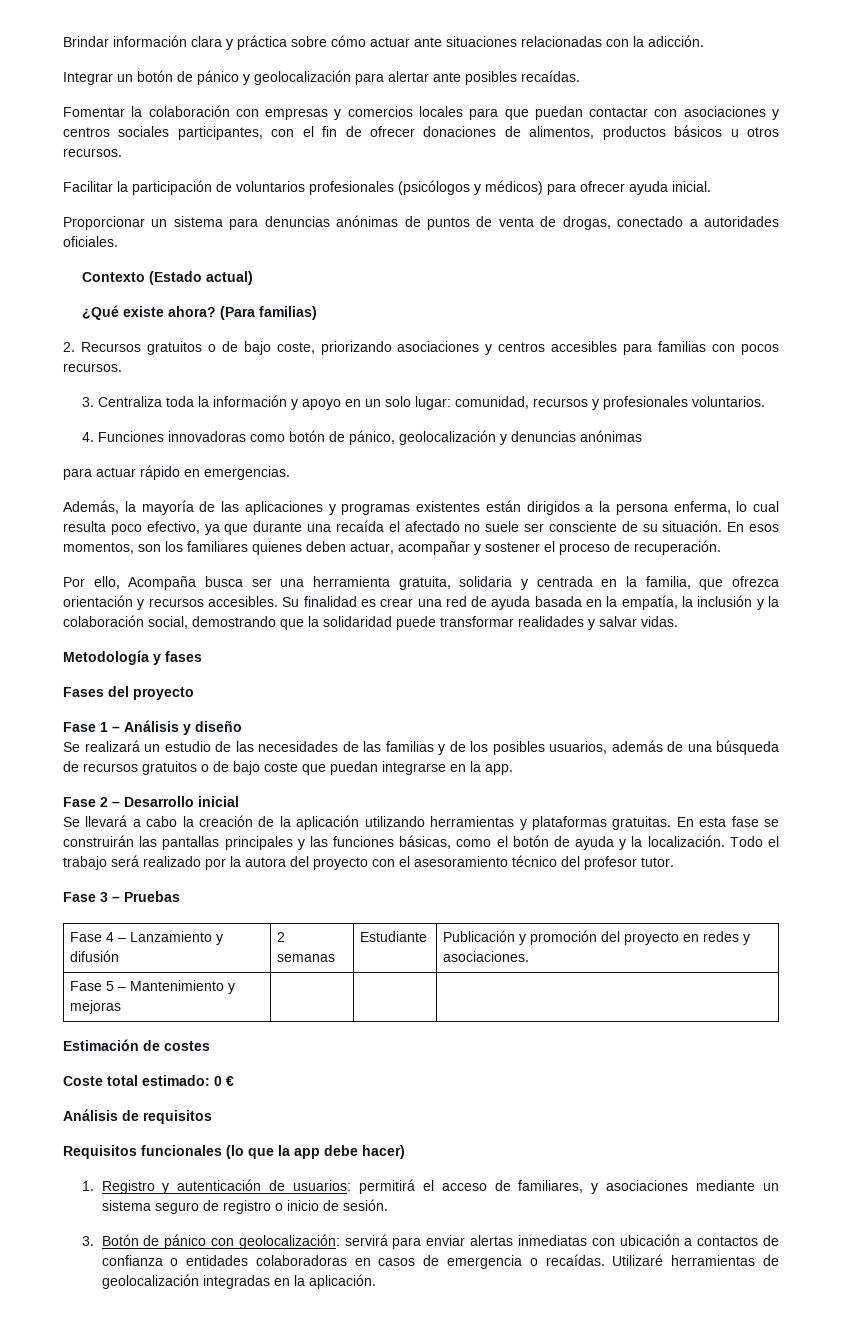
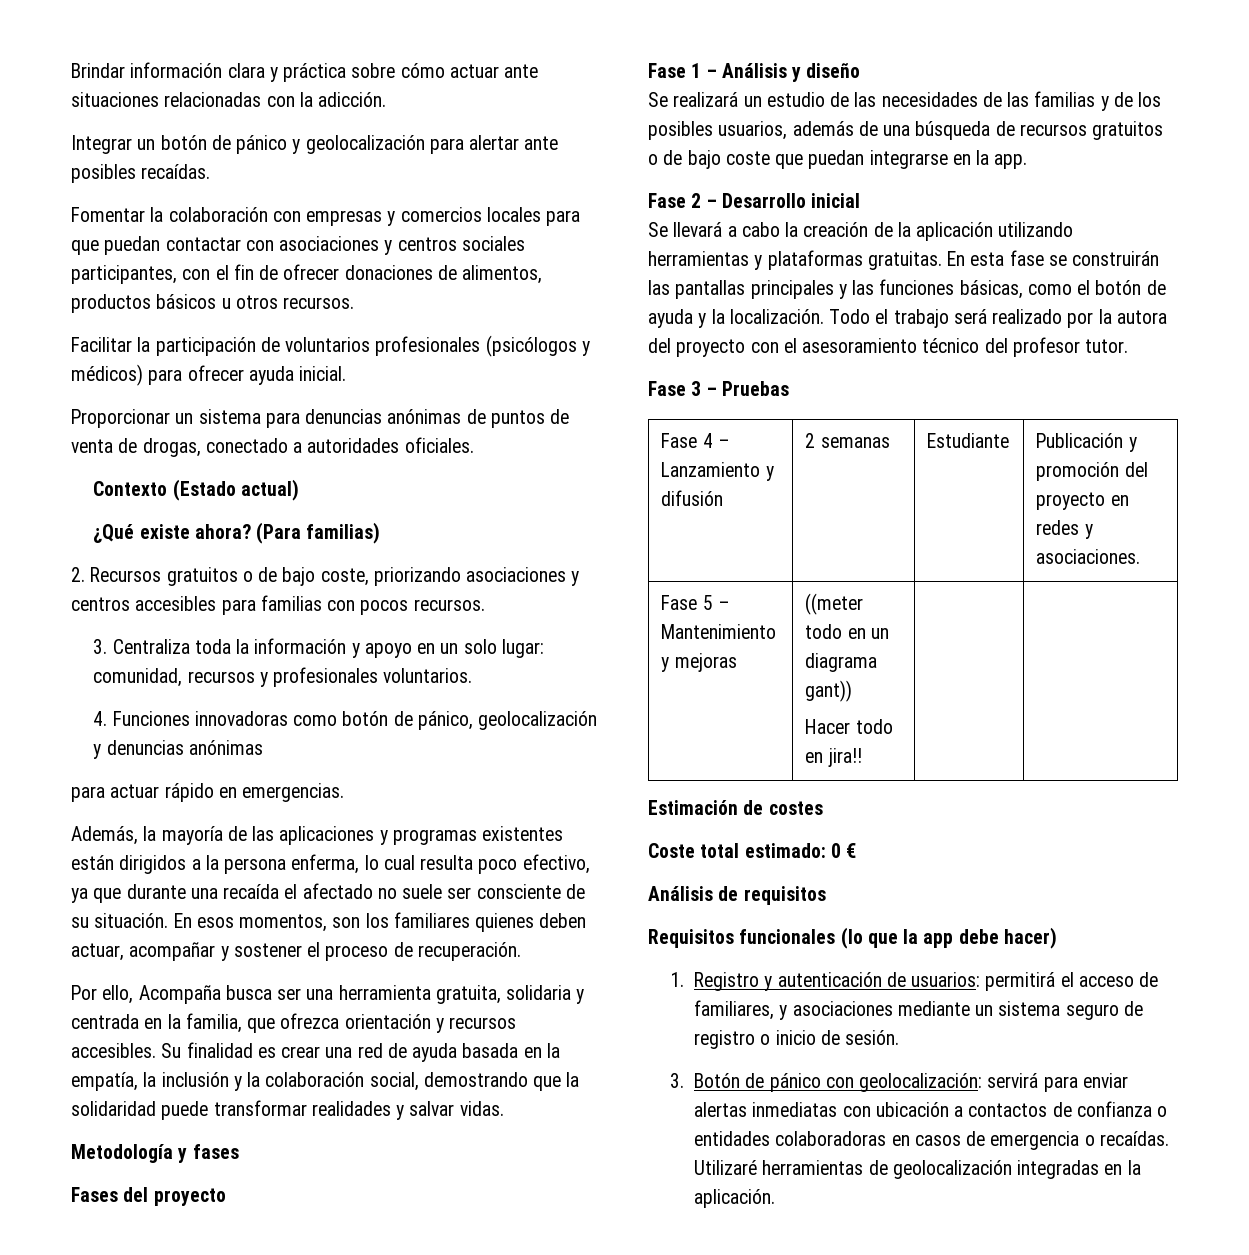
- Fase 5 – Mantenimiento y mejoras | | |
+ Fase 5 – Mantenimiento y mejoras | ((meter todo en un diagrama gant))
+ Hacer todo en jira!! | |

